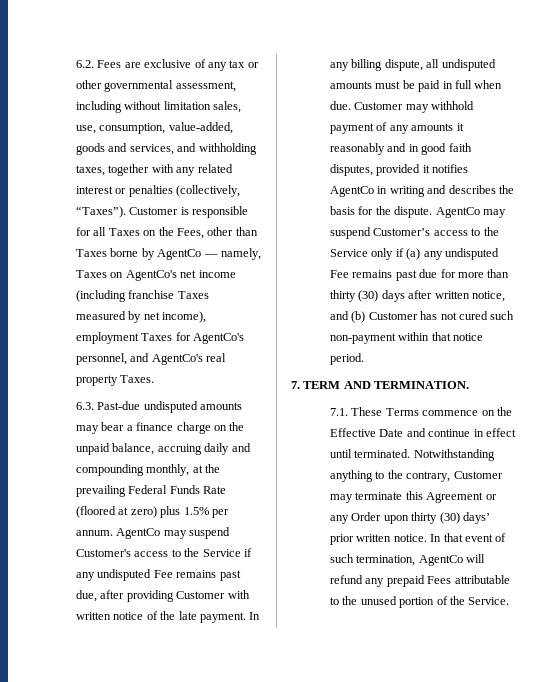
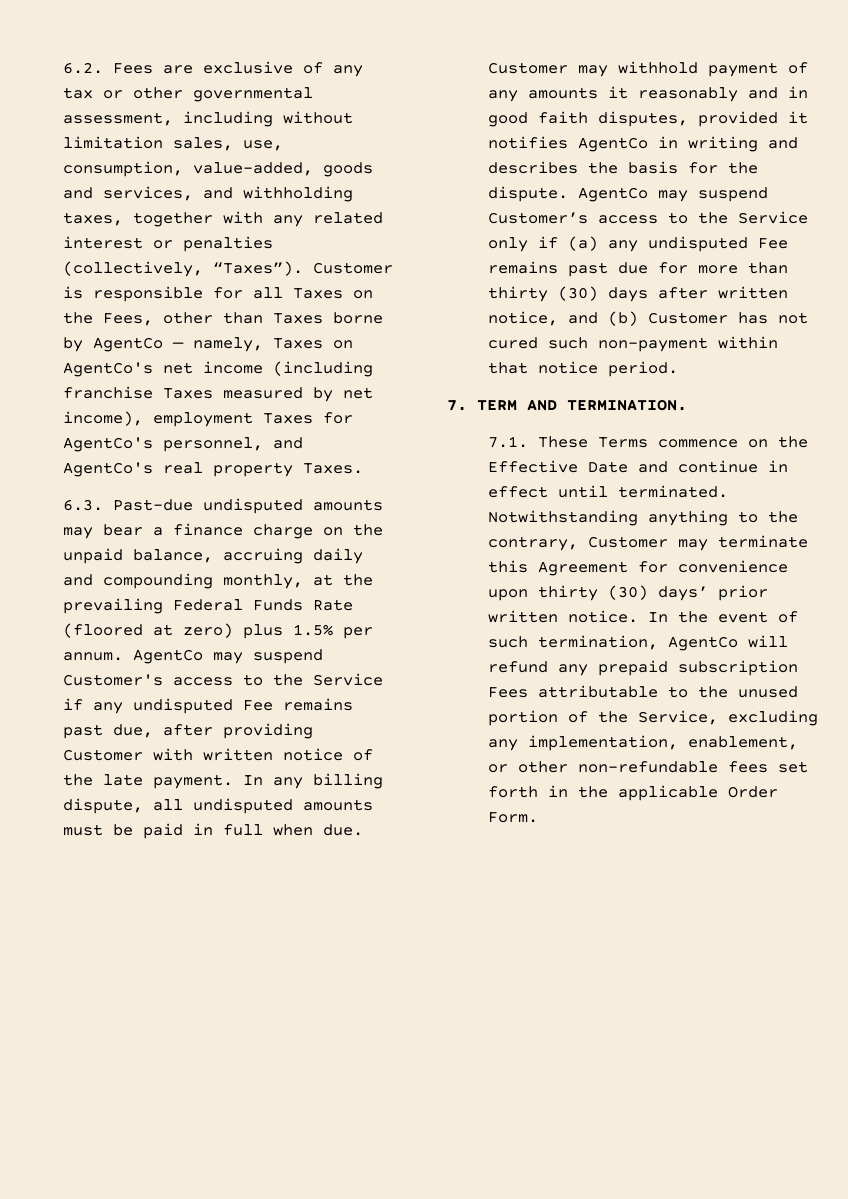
- Notwithstanding anything to the contrary, Customer may terminate this Agreement or any Order upon thirty (30) days’ prior written notice.
+ Notwithstanding anything to the contrary, Customer may terminate this Agreement for convenience upon thirty (30) days’ prior written notice.
- In that event of such termination, AgentCo will refund any prepaid Fees attributable to the unused portion of the Service.
+ In the event of such termination, AgentCo will refund any prepaid subscription Fees attributable to the unused portion of the Service, excluding any implementation, enablement, or other non-refundable fees set forth in the applicable Order Form.

